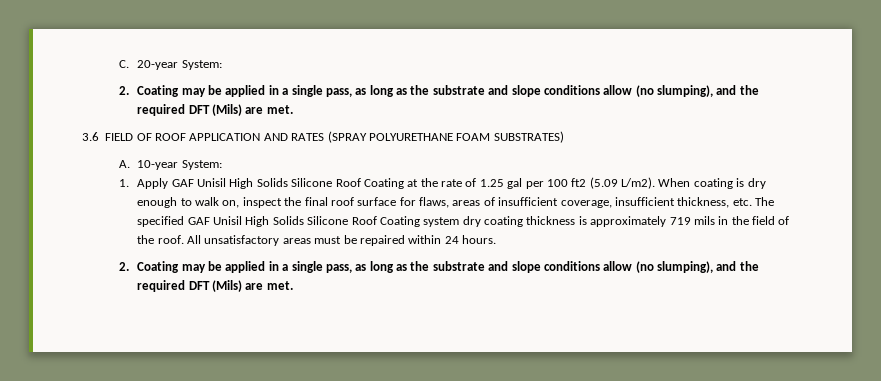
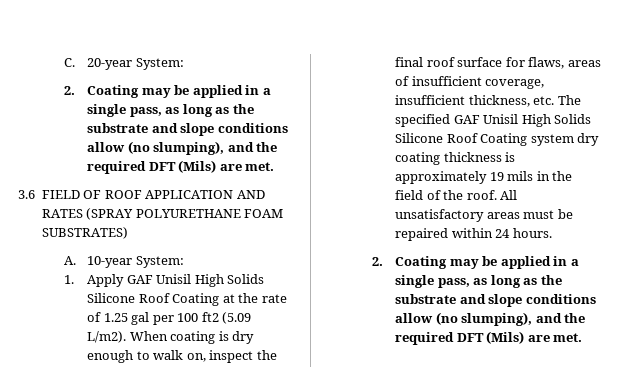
- When coating is dry enough to walk on, inspect the final roof surface for flaws, areas of insufficient coverage, insufficient thickness, etc. The specified GAF Unisil High Solids Silicone Roof Coating system dry coating thickness is approximately 719 mils in the field of the roof.
+ When coating is dry enough to walk on, inspect the final roof surface for flaws, areas of insufficient coverage, insufficient thickness, etc. The specified GAF Unisil High Solids Silicone Roof Coating system dry coating thickness is approximately 19 mils in the field of the roof.

